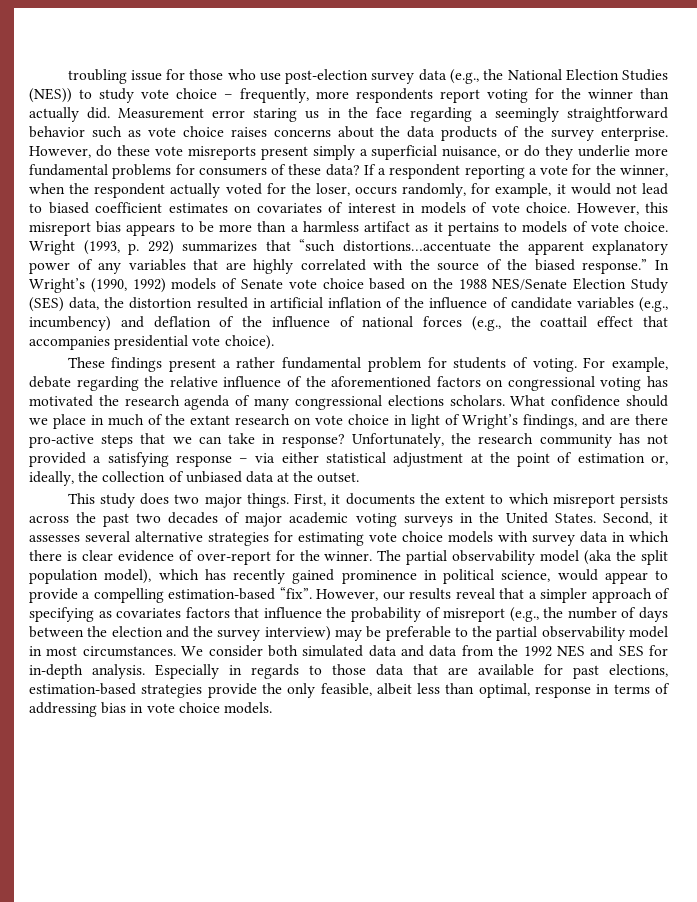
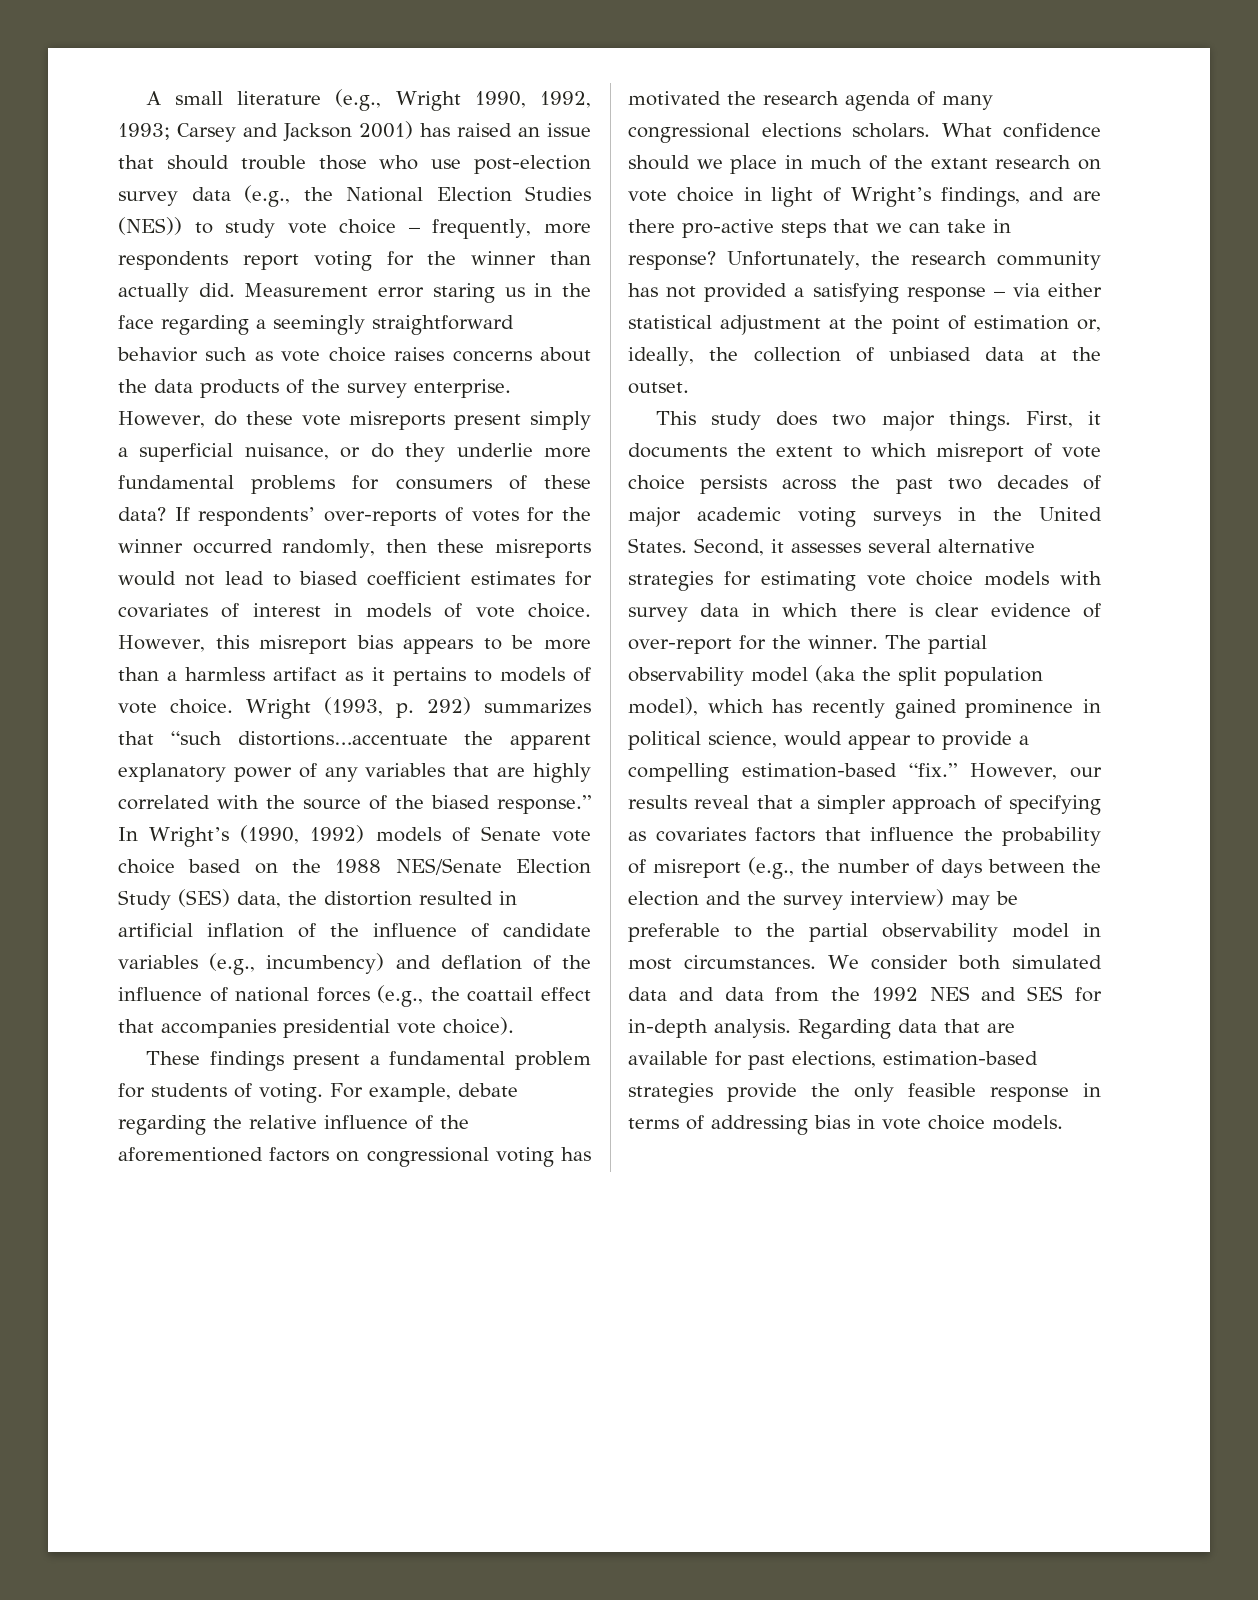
- troubling issue for those who use post-election survey data (e.g., the National Election Studies (NES)) to study vote choice – frequently, more respondents report voting for the winner than actually did.
+ A small literature (e.g., Wright 1990, 1992, 1993; Carsey and Jackson 2001) has raised an issue that should trouble those who use post-election survey data (e.g., the National Election Studies (NES)) to study vote choice – frequently, more respondents report voting for the winner than actually did.
- If a respondent reporting a vote for the winner, when the respondent actually voted for the loser, occurs randomly, for example, it would not lead to biased coefficient estimates on covariates of interest in models of vote choice.
+ If respondents’ over-reports of votes for the winner occurred randomly, then these misreports would not lead to biased coefficient estimates for covariates of interest in models of vote choice.
- These findings present a rather fundamental problem for students of voting.
+ These findings present a fundamental problem for students of voting.
- First, it documents the extent to which misreport persists across the past two decades of major academic voting surveys in the United States.
+ First, it documents the extent to which misreport of vote choice persists across the past two decades of major academic voting surveys in the United States.
- The partial observability model (aka the split population model), which has recently gained prominence in political science, would appear to provide a compelling estimation-based “fix”.
+ The partial observability model (aka the split population model), which has recently gained prominence in political science, would appear to provide a compelling estimation-based “fix.”
- Especially in regards to those data that are available for past elections, estimation-based strategies provide the only feasible, albeit less than optimal, response in terms of addressing bias in vote choice models.
+ Regarding data that are available for past elections, estimation-based strategies provide the only feasible response in terms of addressing bias in vote choice models.

